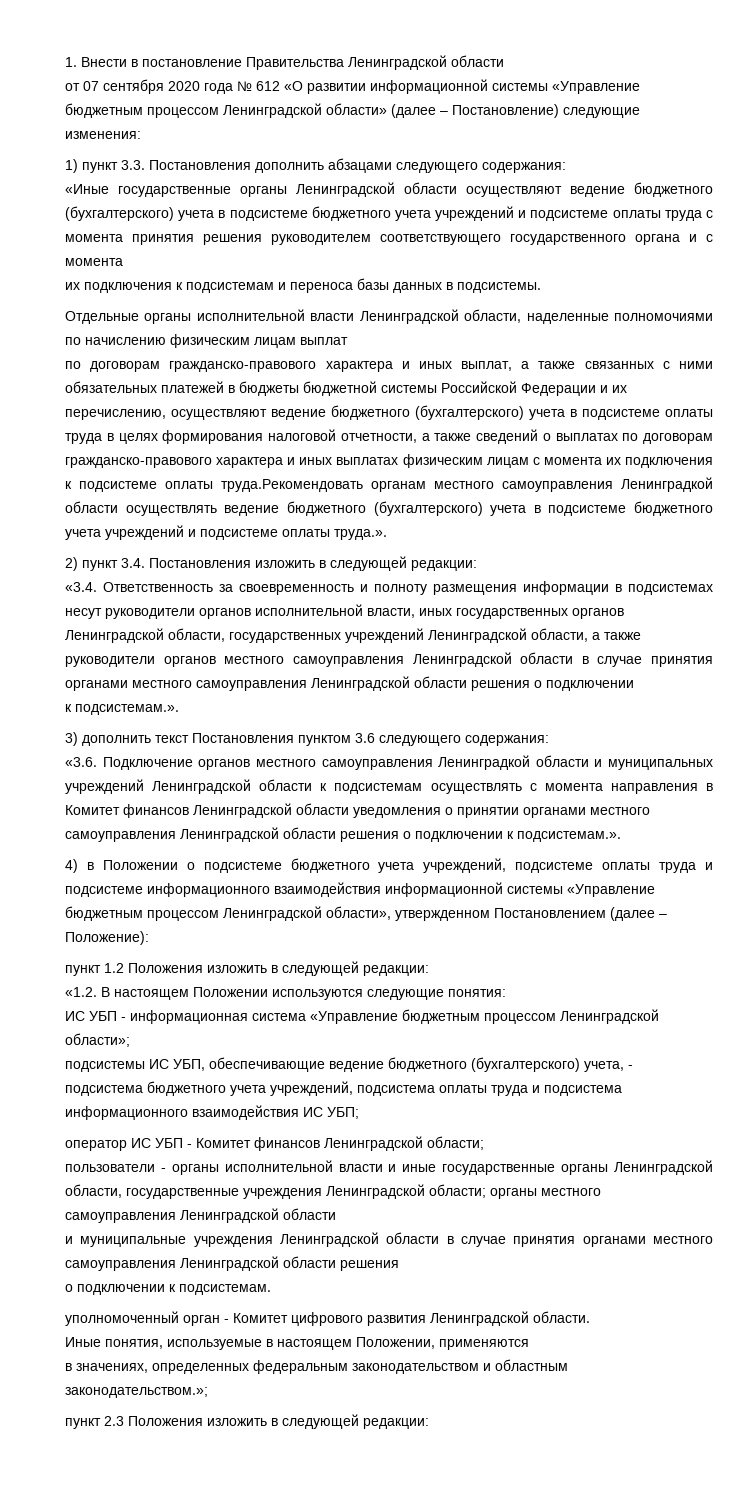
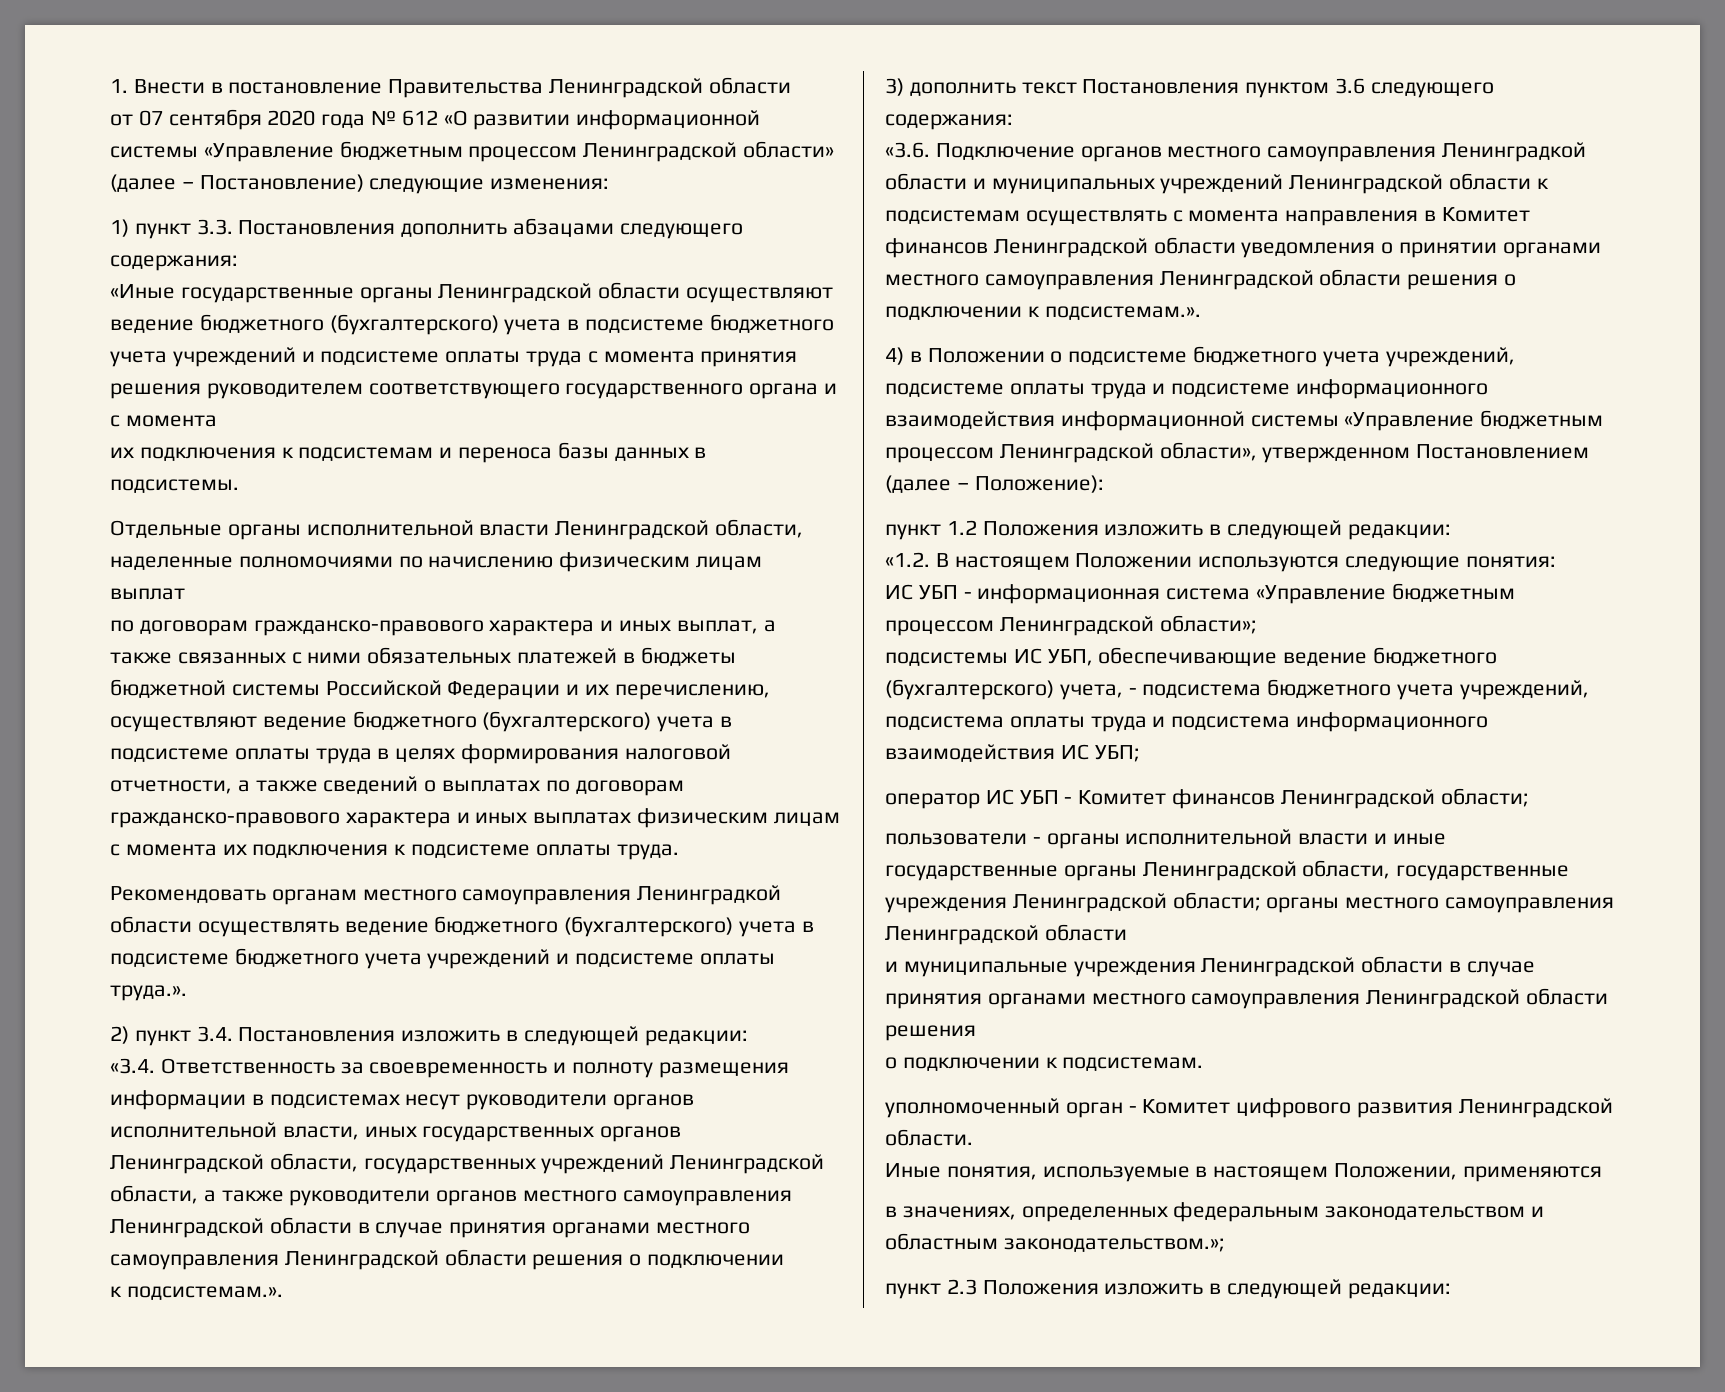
- по договорам гражданско-правового характера и иных выплат, а также связанных с ними обязательных платежей в бюджеты бюджетной системы Российской Федерации и их перечислению, осуществляют ведение бюджетного (бухгалтерского) учета в подсистеме оплаты труда в целях формирования налоговой отчетности, а также сведений о выплатах по договорам гражданско-правового характера и иных выплатах физическим лицам с момента их подключения к подсистеме оплаты труда.Рекомендовать органам местного самоуправления Ленинградкой области осуществлять ведение бюджетного (бухгалтерского) учета в подсистеме бюджетного учета учреждений и подсистеме оплаты труда.».
+ по договорам гражданско-правового характера и иных выплат, а также связанных с ними обязательных платежей в бюджеты бюджетной системы Российской Федерации и их перечислению, осуществляют ведение бюджетного (бухгалтерского) учета в подсистеме оплаты труда в целях формирования налоговой отчетности, а также сведений о выплатах по договорам гражданско-правового характера и иных выплатах физическим лицам с момента их подключения к подсистеме оплаты труда.
+ Рекомендовать органам местного самоуправления Ленинградкой области осуществлять ведение бюджетного (бухгалтерского) учета в подсистеме бюджетного учета учреждений и подсистеме оплаты труда.».

